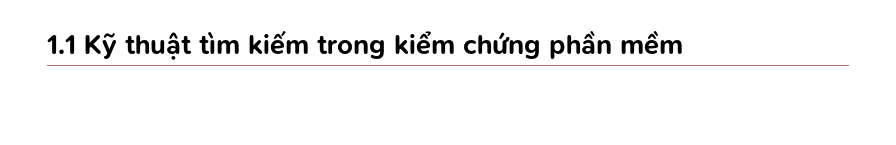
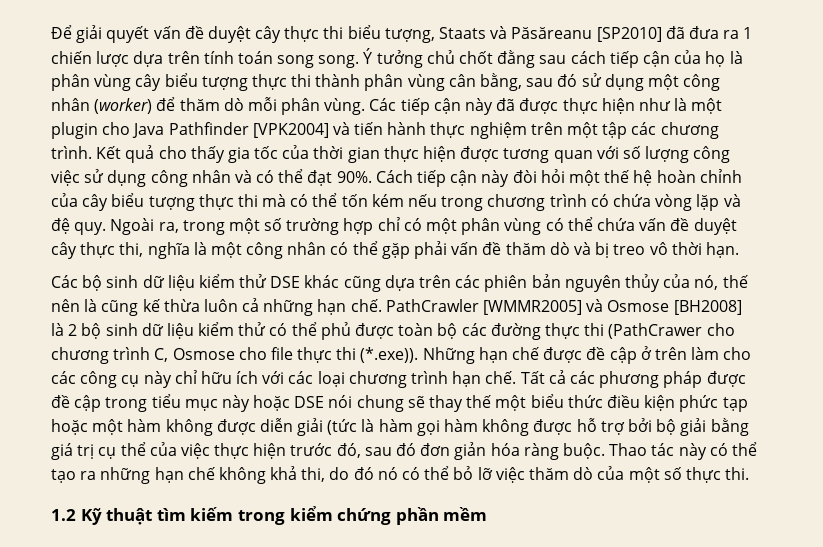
- 1.1 Kỹ thuật tìm kiếm trong kiểm chứng phần mềm
+ Để giải quyết vấn đề duyệt cây thực thi biểu tượng, Staats và Păsăreanu [SP2010] đã đưa ra 1 chiến lược dựa trên tính toán song song. Ý tưởng chủ chốt đằng sau cách tiếp cận của họ là phân vùng cây biểu tượng thực thi thành phân vùng cân bằng, sau đó sử dụng một công nhân (worker) để thăm dò mỗi phân vùng. Các tiếp cận này đã được thực hiện như là một plugin cho Java Pathfinder [VPK2004] và tiến hành thực nghiệm trên một tập các chương trình. Kết quả cho thấy gia tốc của thời gian thực hiện được tương quan với số lượng công việc sử dụng công nhân và có thể đạt 90%. Cách tiếp cận này đòi hỏi một thế hệ hoàn chỉnh của cây biểu tượng thực thi mà có thể tốn kém nếu trong chương trình có chứa vòng lặp và đệ quy. Ngoài ra, trong một số trường hợp chỉ có một phân vùng có thể chứa vấn đề duyệt cây thực thi, nghĩa là một công nhân có thể gặp phải vấn đề thăm dò và bị treo vô thời hạn.
+ Các bộ sinh dữ liệu kiểm thử DSE khác cũng dựa trên các phiên bản nguyên thủy của nó, thế nên là cũng kế thừa luôn cả những hạn chế. PathCrawler [WMMR2005] và Osmose [BH2008] là 2 bộ sinh dữ liệu kiểm thử có thể phủ được toàn bộ các đường thực thi (PathCrawer cho chương trình C, Osmose cho file thực thi (*.exe)). Những hạn chế được đề cập ở trên làm cho các công cụ này chỉ hữu ích với các loại chương trình hạn chế. Tất cả các phương pháp được đề cập trong tiểu mục này hoặc DSE nói chung sẽ thay thế một biểu thức điều kiện phức tạp hoặc một hàm không được diễn giải (tức là hàm gọi hàm không được hỗ trợ bởi bộ giải bằng giá trị cụ thể của việc thực hiện trước đó, sau đó đơn giản hóa ràng buộc. Thao tác này có thể tạo ra những hạn chế không khả thi, do đó nó có thể bỏ lỡ việc thăm dò của một số thực thi.
+ 1.2 Kỹ thuật tìm kiếm trong kiểm chứng phần mềm

